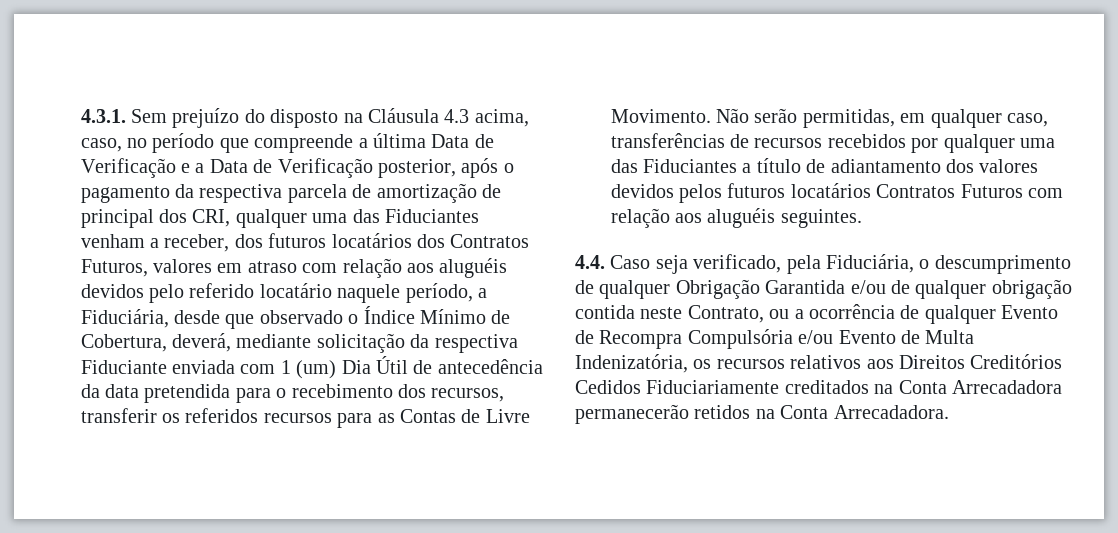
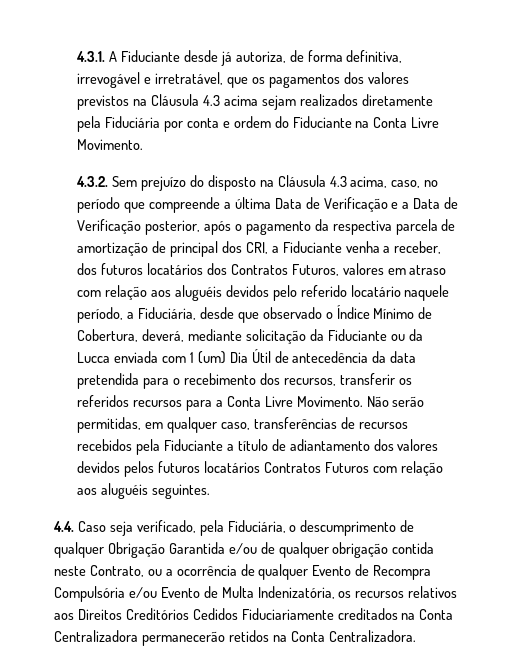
- 4.3.1. Sem prejuízo do disposto na Cláusula 4.3 acima, caso, no período que compreende a última Data de Verificação e a Data de Verificação posterior, após o pagamento da respectiva parcela de amortização de principal dos CRI, qualquer uma das Fiduciantes venham a receber, dos futuros locatários dos Contratos Futuros, valores em atraso com relação aos aluguéis devidos pelo referido locatário naquele período, a Fiduciária, desde que observado o Índice Mínimo de Cobertura, deverá, mediante solicitação da respectiva Fiduciante enviada com 1 (um) Dia Útil de antecedência da data pretendida para o recebimento dos recursos, transferir os referidos recursos para as Contas de Livre Movimento.
+ 4.3.1. A Fiduciante desde já autoriza, de forma definitiva, irrevogável e irretratável, que os pagamentos dos valores previstos na Cláusula 4.3 acima sejam realizados diretamente pela Fiduciária por conta e ordem do Fiduciante na Conta Livre Movimento.
+ 4.3.2. Sem prejuízo do disposto na Cláusula 4.3 acima, caso, no período que compreende a última Data de Verificação e a Data de Verificação posterior, após o pagamento da respectiva parcela de amortização de principal dos CRI, a Fiduciante venha a receber, dos futuros locatários dos Contratos Futuros, valores em atraso com relação aos aluguéis devidos pelo referido locatário naquele período, a Fiduciária, desde que observado o Índice Mínimo de Cobertura, deverá, mediante solicitação da Fiduciante ou da Lucca enviada com 1 (um) Dia Útil de antecedência da data pretendida para o recebimento dos recursos, transferir os referidos recursos para a Conta Livre Movimento.
- Não serão permitidas, em qualquer caso, transferências de recursos recebidos por qualquer uma das Fiduciantes a título de adiantamento dos valores devidos pelos futuros locatários Contratos Futuros com relação aos aluguéis seguintes.
+ Não serão permitidas, em qualquer caso, transferências de recursos recebidos pela Fiduciante a título de adiantamento dos valores devidos pelos futuros locatários Contratos Futuros com relação aos aluguéis seguintes.
- 4.4. Caso seja verificado, pela Fiduciária, o descumprimento de qualquer Obrigação Garantida e/ou de qualquer obrigação contida neste Contrato, ou a ocorrência de qualquer Evento de Recompra Compulsória e/ou Evento de Multa Indenizatória, os recursos relativos aos Direitos Creditórios Cedidos Fiduciariamente creditados na Conta Arrecadadora permanecerão retidos na Conta Arrecadadora.
+ 4.4. Caso seja verificado, pela Fiduciária, o descumprimento de qualquer Obrigação Garantida e/ou de qualquer obrigação contida neste Contrato, ou a ocorrência de qualquer Evento de Recompra Compulsória e/ou Evento de Multa Indenizatória, os recursos relativos aos Direitos Creditórios Cedidos Fiduciariamente creditados na Conta Centralizadora permanecerão retidos na Conta Centralizadora.

